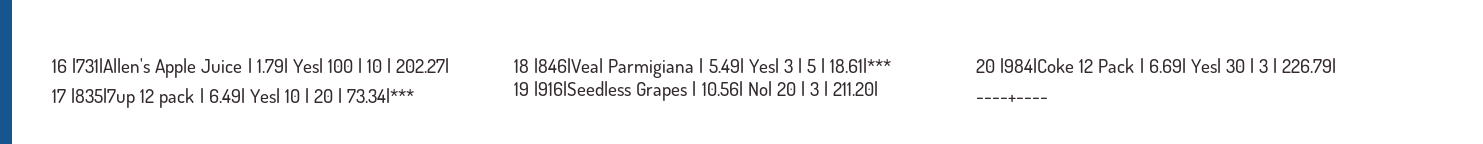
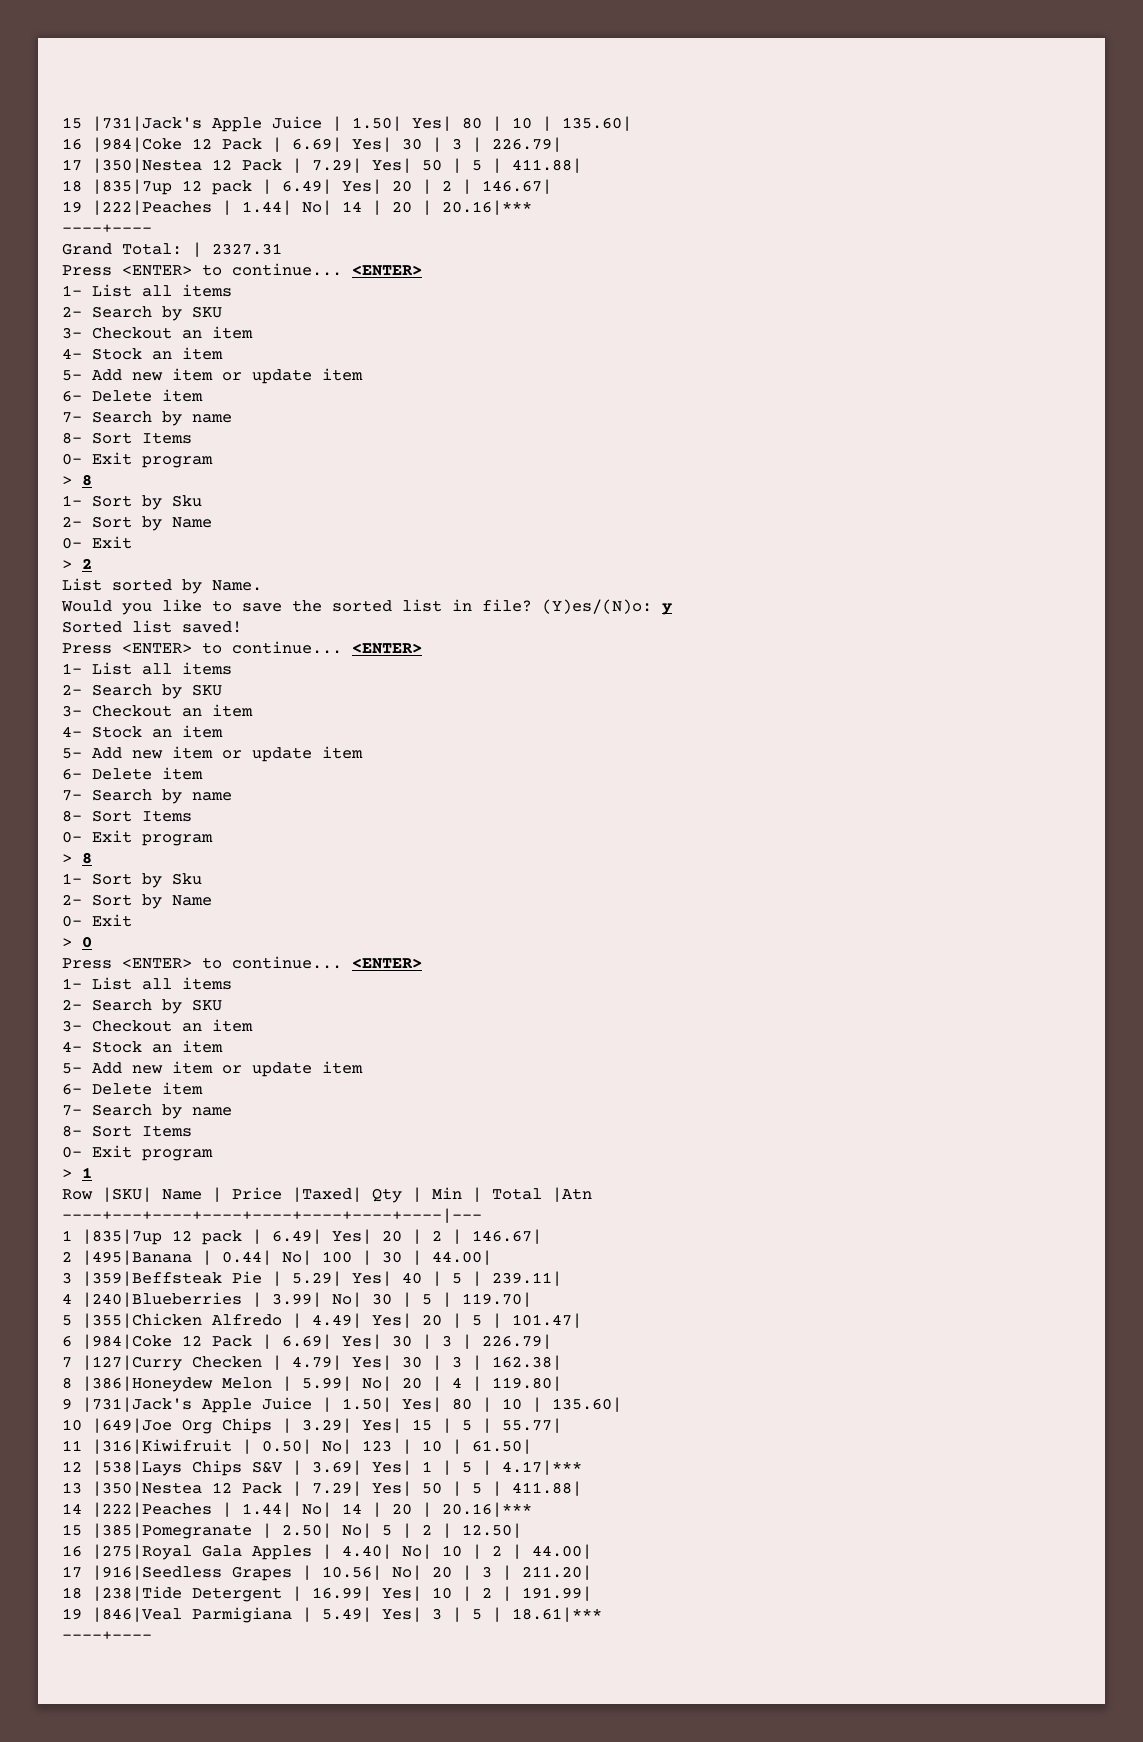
- 16 |731|Allen's Apple Juice | 1.79| Yes| 100 | 10 | 202.27|
- 17 |835|7up 12 pack | 6.49| Yes| 10 | 20 | 73.34|***
- 18 |846|Veal Parmigiana | 5.49| Yes| 3 | 5 | 18.61|***
- 19 |916|Seedless Grapes | 10.56| No| 20 | 3 | 211.20|
- 20 |984|Coke 12 Pack | 6.69| Yes| 30 | 3 | 226.79|
+ 15 |731|Jack's Apple Juice | 1.50| Yes| 80 | 10 | 135.60|
+ 16 |984|Coke 12 Pack | 6.69| Yes| 30 | 3 | 226.79|
+ 17 |350|Nestea 12 Pack | 7.29| Yes| 50 | 5 | 411.88|
+ 18 |835|7up 12 pack | 6.49| Yes| 20 | 2 | 146.67|
+ 19 |222|Peaches | 1.44| No| 14 | 20 | 20.16|***
+ ----+----
+ Grand Total: | 2327.31
+ Press <ENTER> to continue... <ENTER>
+ 1- List all items
+ 2- Search by SKU
+ 3- Checkout an item
+ 4- Stock an item
+ 5- Add new item or update item
+ 6- Delete item
+ 7- Search by name
+ 8- Sort Items
+ 0- Exit program
+ > 8
+ 1- Sort by Sku
+ 2- Sort by Name
+ 0- Exit
+ > 2
+ List sorted by Name.
+ Would you like to save the sorted list in file? (Y)es/(N)o: y
+ Sorted list saved!
+ Press <ENTER> to continue... <ENTER>
+ 1- List all items
+ 2- Search by SKU
+ 3- Checkout an item
+ 4- Stock an item
+ 5- Add new item or update item
+ 6- Delete item
+ 7- Search by name
+ 8- Sort Items
+ 0- Exit program
+ > 8
+ 1- Sort by Sku
+ 2- Sort by Name
+ 0- Exit
+ > 0
+ Press <ENTER> to continue... <ENTER>
+ 1- List all items
+ 2- Search by SKU
+ 3- Checkout an item
+ 4- Stock an item
+ 5- Add new item or update item
+ 6- Delete item
+ 7- Search by name
+ 8- Sort Items
+ 0- Exit program
+ > 1
+ Row |SKU| Name | Price |Taxed| Qty | Min | Total |Atn
+ ----+---+----+----+----+----+----+----|---
+ 1 |835|7up 12 pack | 6.49| Yes| 20 | 2 | 146.67|
+ 2 |495|Banana | 0.44| No| 100 | 30 | 44.00|
+ 3 |359|Beffsteak Pie | 5.29| Yes| 40 | 5 | 239.11|
+ 4 |240|Blueberries | 3.99| No| 30 | 5 | 119.70|
+ 5 |355|Chicken Alfredo | 4.49| Yes| 20 | 5 | 101.47|
+ 6 |984|Coke 12 Pack | 6.69| Yes| 30 | 3 | 226.79|
+ 7 |127|Curry Checken | 4.79| Yes| 30 | 3 | 162.38|
+ 8 |386|Honeydew Melon | 5.99| No| 20 | 4 | 119.80|
+ 9 |731|Jack's Apple Juice | 1.50| Yes| 80 | 10 | 135.60|
+ 10 |649|Joe Org Chips | 3.29| Yes| 15 | 5 | 55.77|
+ 11 |316|Kiwifruit | 0.50| No| 123 | 10 | 61.50|
+ 12 |538|Lays Chips S&V | 3.69| Yes| 1 | 5 | 4.17|***
+ 13 |350|Nestea 12 Pack | 7.29| Yes| 50 | 5 | 411.88|
+ 14 |222|Peaches | 1.44| No| 14 | 20 | 20.16|***
+ 15 |385|Pomegranate | 2.50| No| 5 | 2 | 12.50|
+ 16 |275|Royal Gala Apples | 4.40| No| 10 | 2 | 44.00|
+ 17 |916|Seedless Grapes | 10.56| No| 20 | 3 | 211.20|
+ 18 |238|Tide Detergent | 16.99| Yes| 10 | 2 | 191.99|
+ 19 |846|Veal Parmigiana | 5.49| Yes| 3 | 5 | 18.61|***

